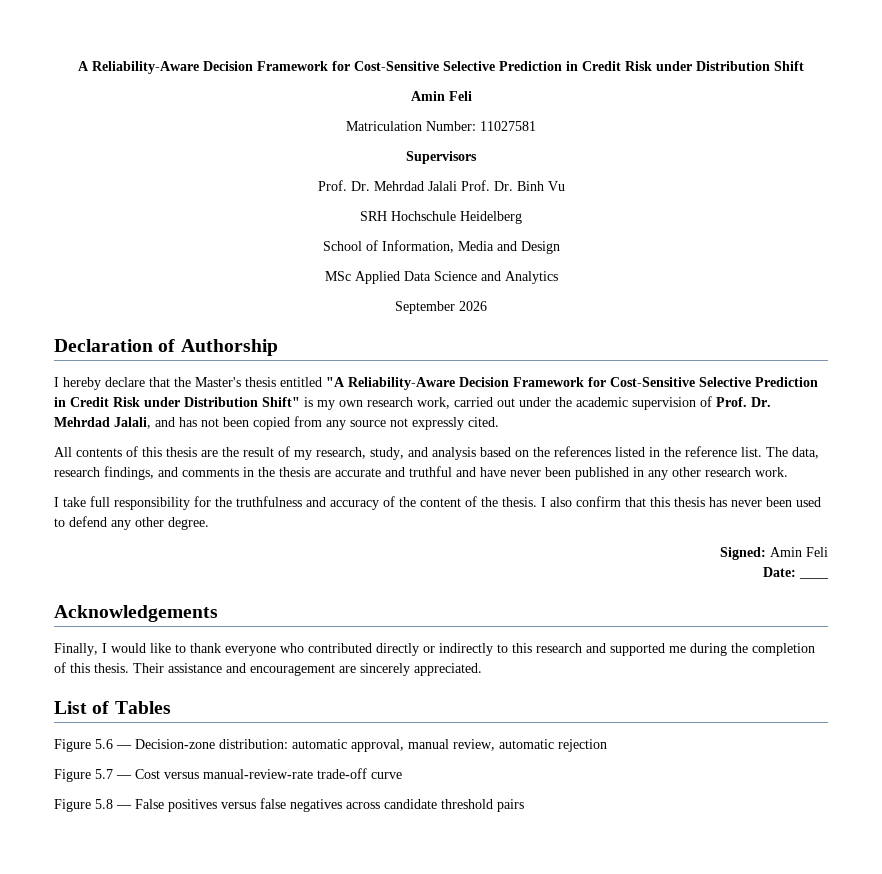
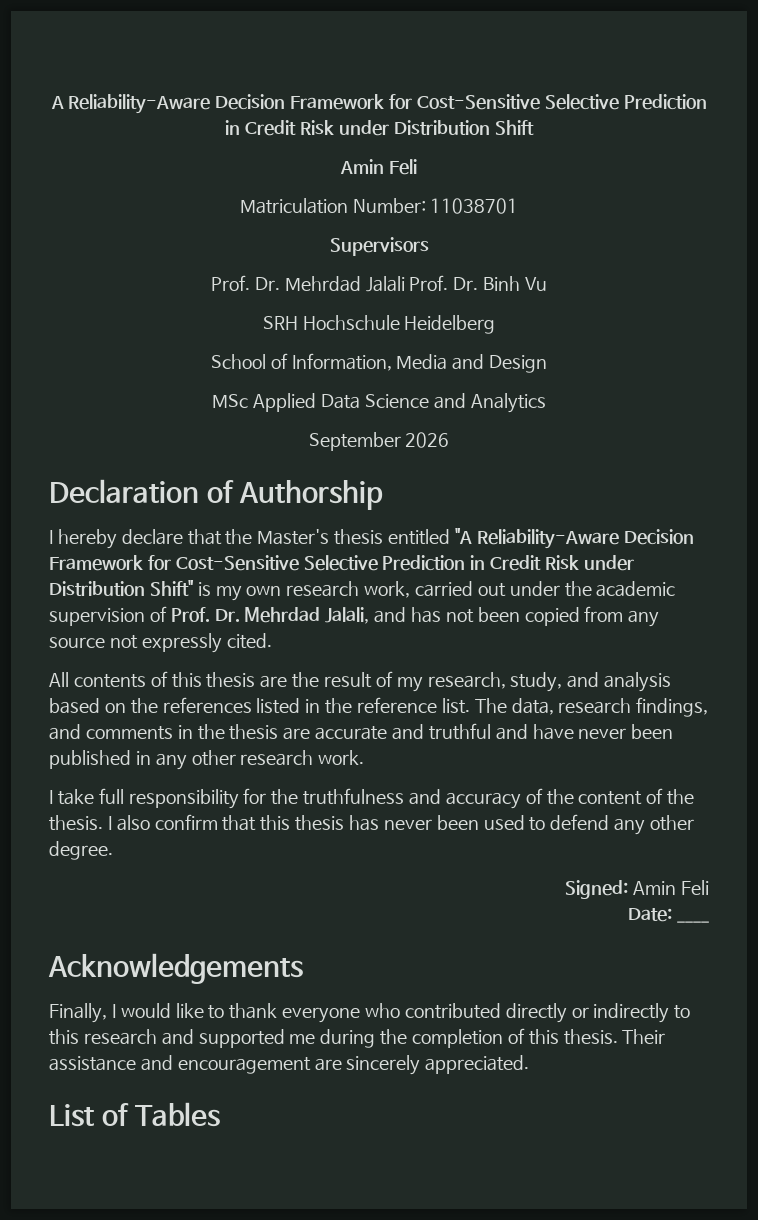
- Matriculation Number: 11027581
+ Matriculation Number: 11038701
- Figure 5.6 — Decision-zone distribution: automatic approval, manual review, automatic rejection
- Figure 5.7 — Cost versus manual-review-rate trade-off curve
- Figure 5.8 — False positives versus false negatives across candidate threshold pairs

